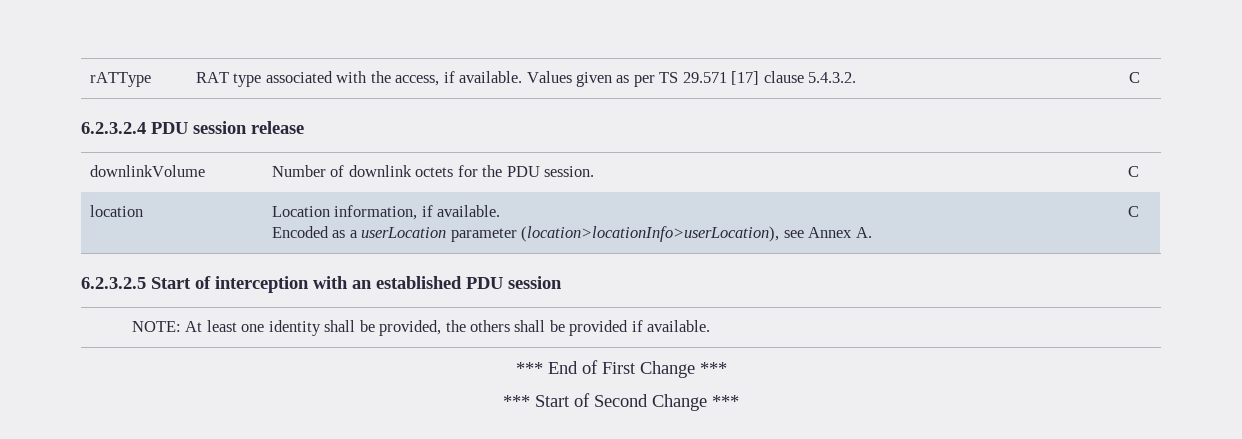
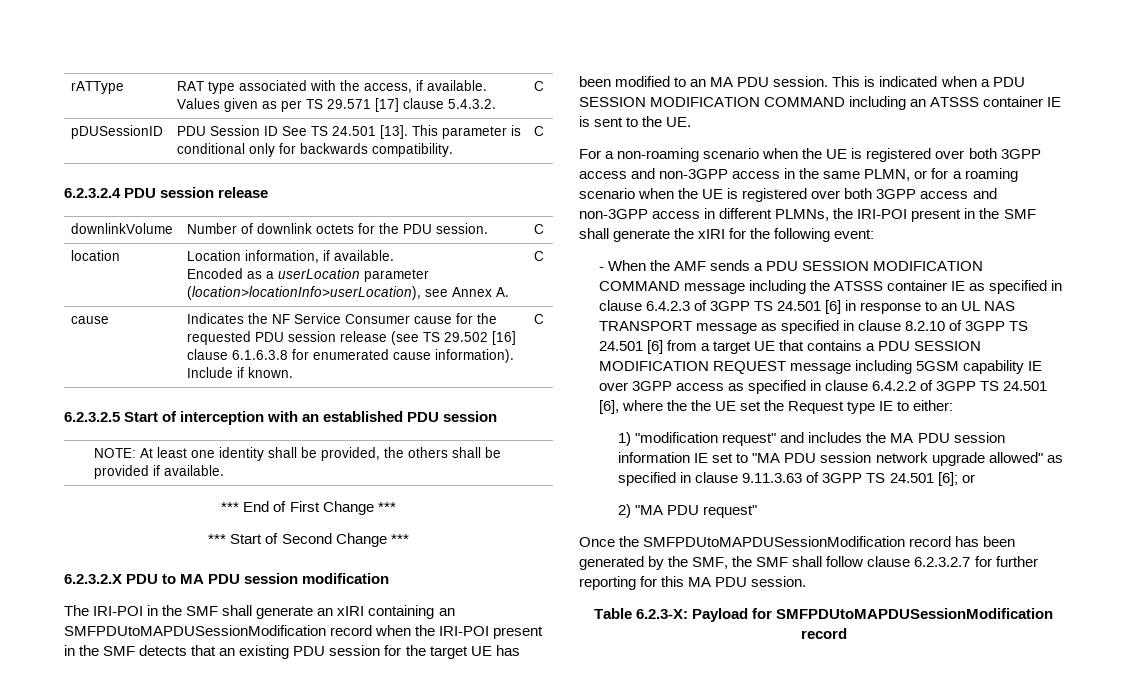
+ pDUSessionID | PDU Session ID See TS 24.501 [13]. This parameter is conditional only for backwards compatibility. | C
+ cause | Indicates the NF Service Consumer cause for the requested PDU session release (see TS 29.502 [16] clause 6.1.6.3.8 for enumerated cause information). Include if known. | C
+ 6.2.3.2.X PDU to MA PDU session modification
+ The IRI-POI in the SMF shall generate an xIRI containing an SMFPDUtoMAPDUSessionModification record when the IRI-POI present in the SMF detects that an existing PDU session for the target UE has been modified to an MA PDU session. This is indicated when a PDU SESSION MODIFICATION COMMAND including an ATSSS container IE is sent to the UE.
+ For a non-roaming scenario when the UE is registered over both 3GPP access and non-3GPP access in the same PLMN, or for a roaming scenario when the UE is registered over both 3GPP access and non-3GPP access in different PLMNs, the IRI-POI present in the SMF shall generate the xIRI for the following event:
+ - When the AMF sends a PDU SESSION MODIFICATION COMMAND message including the ATSSS container IE as specified in clause 6.4.2.3 of 3GPP TS 24.501 [6] in response to an UL NAS TRANSPORT message as specified in clause 8.2.10 of 3GPP TS 24.501 [6] from a target UE that contains a PDU SESSION MODIFICATION REQUEST message including 5GSM capability IE over 3GPP access as specified in clause 6.4.2.2 of 3GPP TS 24.501 [6], where the the UE set the Request type IE to either:
+ 1) "modification request" and includes the MA PDU session information IE set to "MA PDU session network upgrade allowed" as specified in clause 9.11.3.63 of 3GPP TS 24.501 [6]; or
+ 2) "MA PDU request"
+ Once the SMFPDUtoMAPDUSessionModification record has been generated by the SMF, the SMF shall follow clause 6.2.3.2.7 for further reporting for this MA PDU session.
+ Table 6.2.3-X: Payload for SMFPDUtoMAPDUSessionModification record

